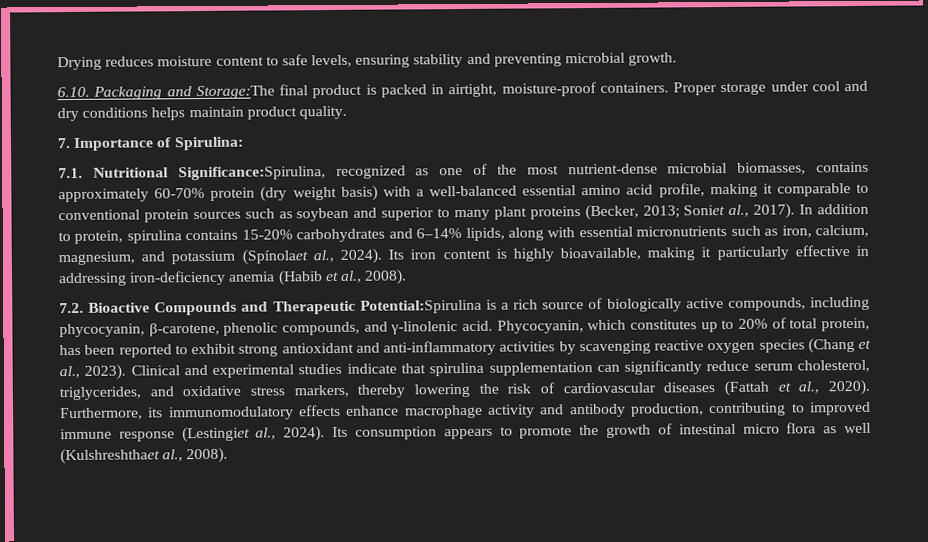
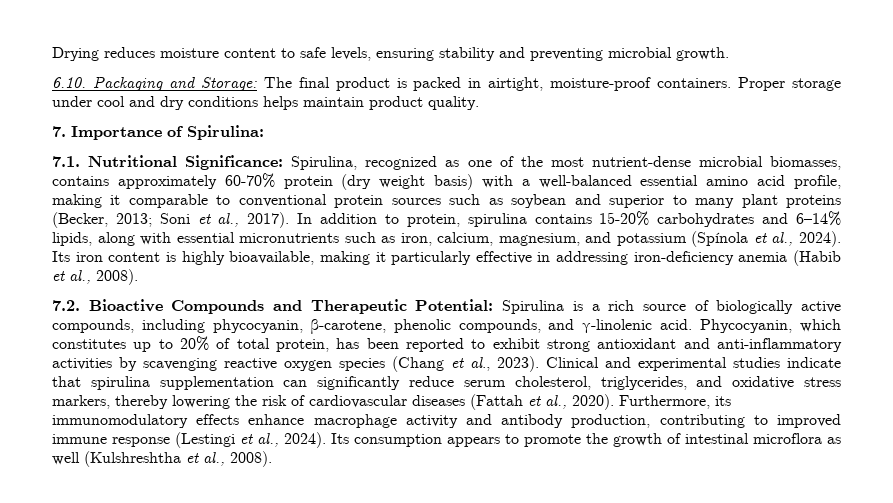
- 6.10. Packaging and Storage:The final product is packed in airtight, moisture-proof containers.
+ 6.10. Packaging and Storage: The final product is packed in airtight, moisture-proof containers.
- 7.1. Nutritional Significance:Spirulina, recognized as one of the most nutrient-dense microbial biomasses, contains approximately 60-70% protein (dry weight basis) with a well-balanced essential amino acid profile, making it comparable to conventional protein sources such as soybean and superior to many plant proteins (Becker, 2013; Soniet al., 2017).
+ 7.1. Nutritional Significance: Spirulina, recognized as one of the most nutrient-dense microbial biomasses, contains approximately 60-70% protein (dry weight basis) with a well-balanced essential amino acid profile, making it comparable to conventional protein sources such as soybean and superior to many plant proteins (Becker, 2013; Soni et al., 2017).
- In addition to protein, spirulina contains 15-20% carbohydrates and 6–14% lipids, along with essential micronutrients such as iron, calcium, magnesium, and potassium (Spínolaet al., 2024).
+ In addition to protein, spirulina contains 15-20% carbohydrates and 6–14% lipids, along with essential micronutrients such as iron, calcium, magnesium, and potassium (Spínola et al., 2024).
- 7.2. Bioactive Compounds and Therapeutic Potential:Spirulina is a rich source of biologically active compounds, including phycocyanin, β-carotene, phenolic compounds, and γ-linolenic acid.
+ 7.2. Bioactive Compounds and Therapeutic Potential: Spirulina is a rich source of biologically active compounds, including phycocyanin, β-carotene, phenolic compounds, and γ-linolenic acid.
- Furthermore, its immunomodulatory effects enhance macrophage activity and antibody production, contributing to improved immune response (Lestingiet al., 2024).
+ Furthermore, its immunomodulatory effects enhance macrophage activity and antibody production, contributing to improved immune response (Lestingi et al., 2024).
- Its consumption appears to promote the growth of intestinal micro flora as well (Kulshreshthaet al., 2008).
+ Its consumption appears to promote the growth of intestinal microflora as well (Kulshreshtha et al., 2008).

